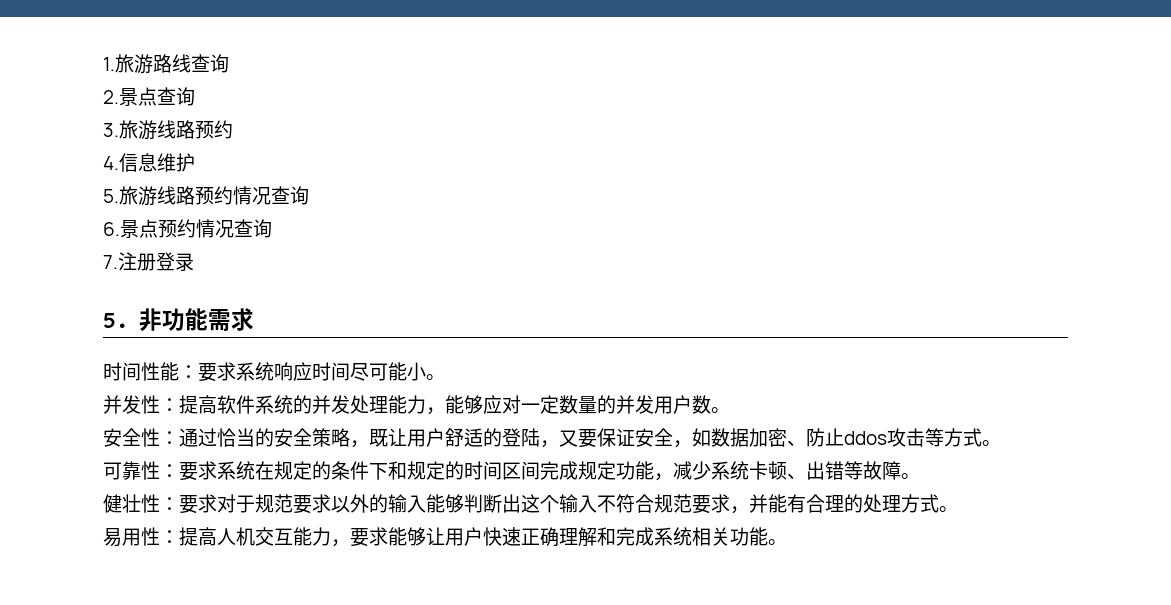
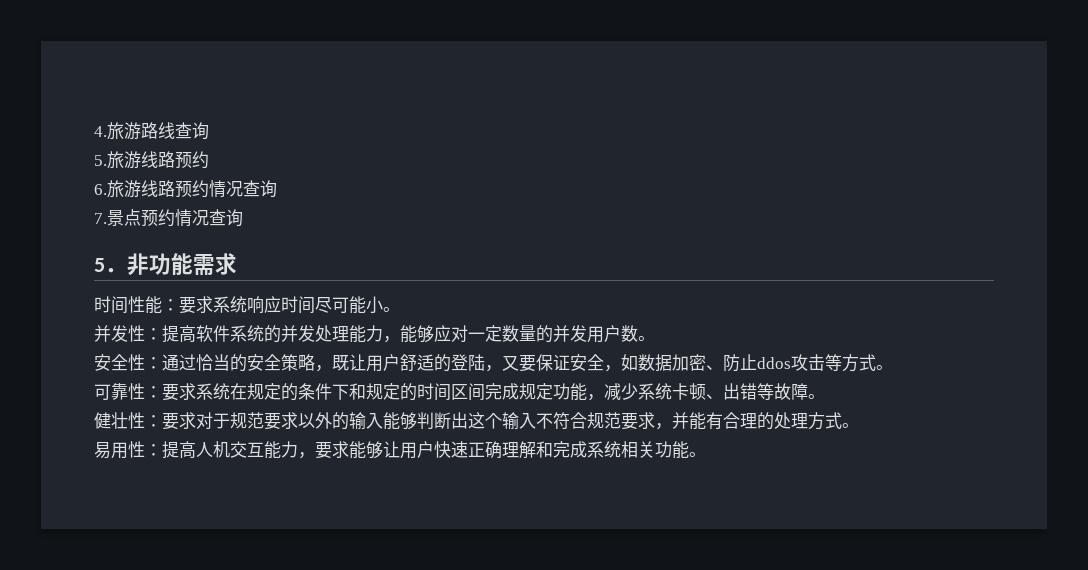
- 1.旅游路线查询
+ 4.旅游路线查询
- 2.景点查询
- 3.旅游线路预约
+ 5.旅游线路预约
- 4.信息维护
- 5.旅游线路预约情况查询
+ 6.旅游线路预约情况查询
- 6.景点预约情况查询
+ 7.景点预约情况查询
- 7.注册登录

